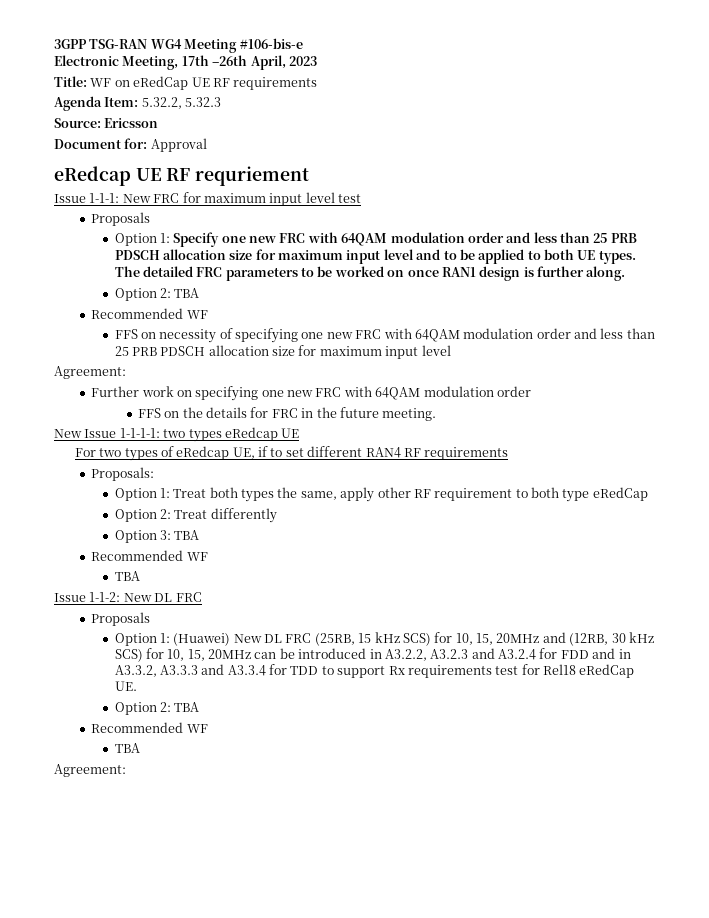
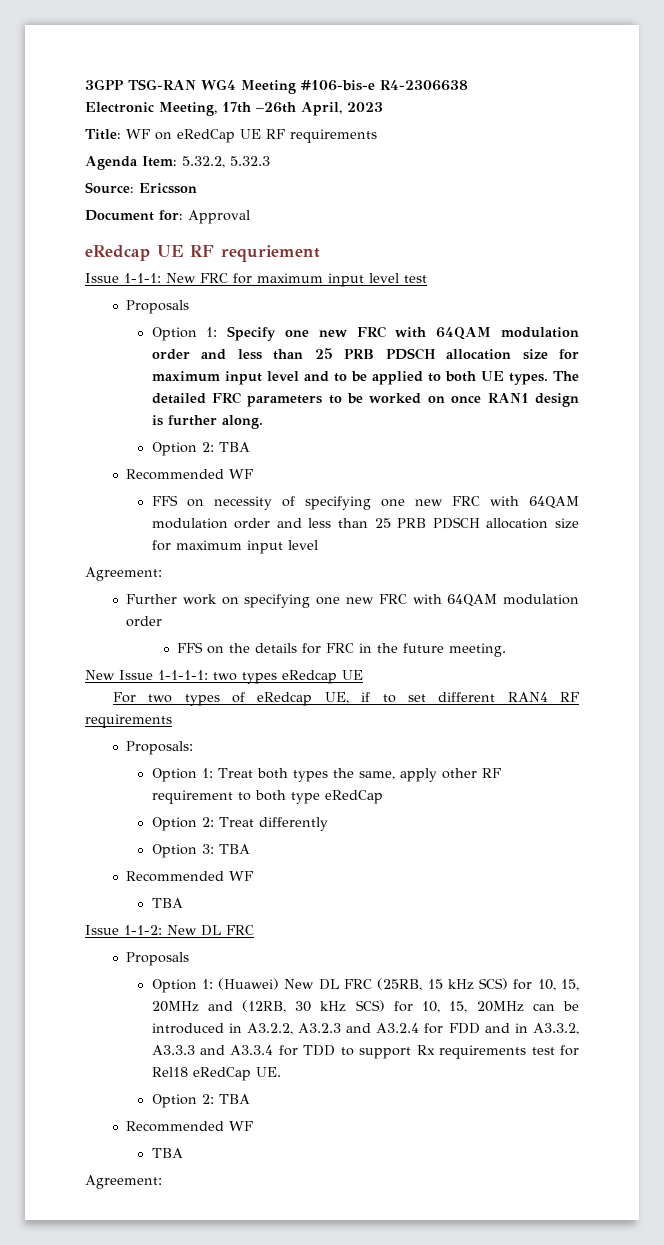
- 3GPP TSG-RAN WG4 Meeting #106-bis-e
+ 3GPP TSG-RAN WG4 Meeting #106-bis-e R4-2306638

